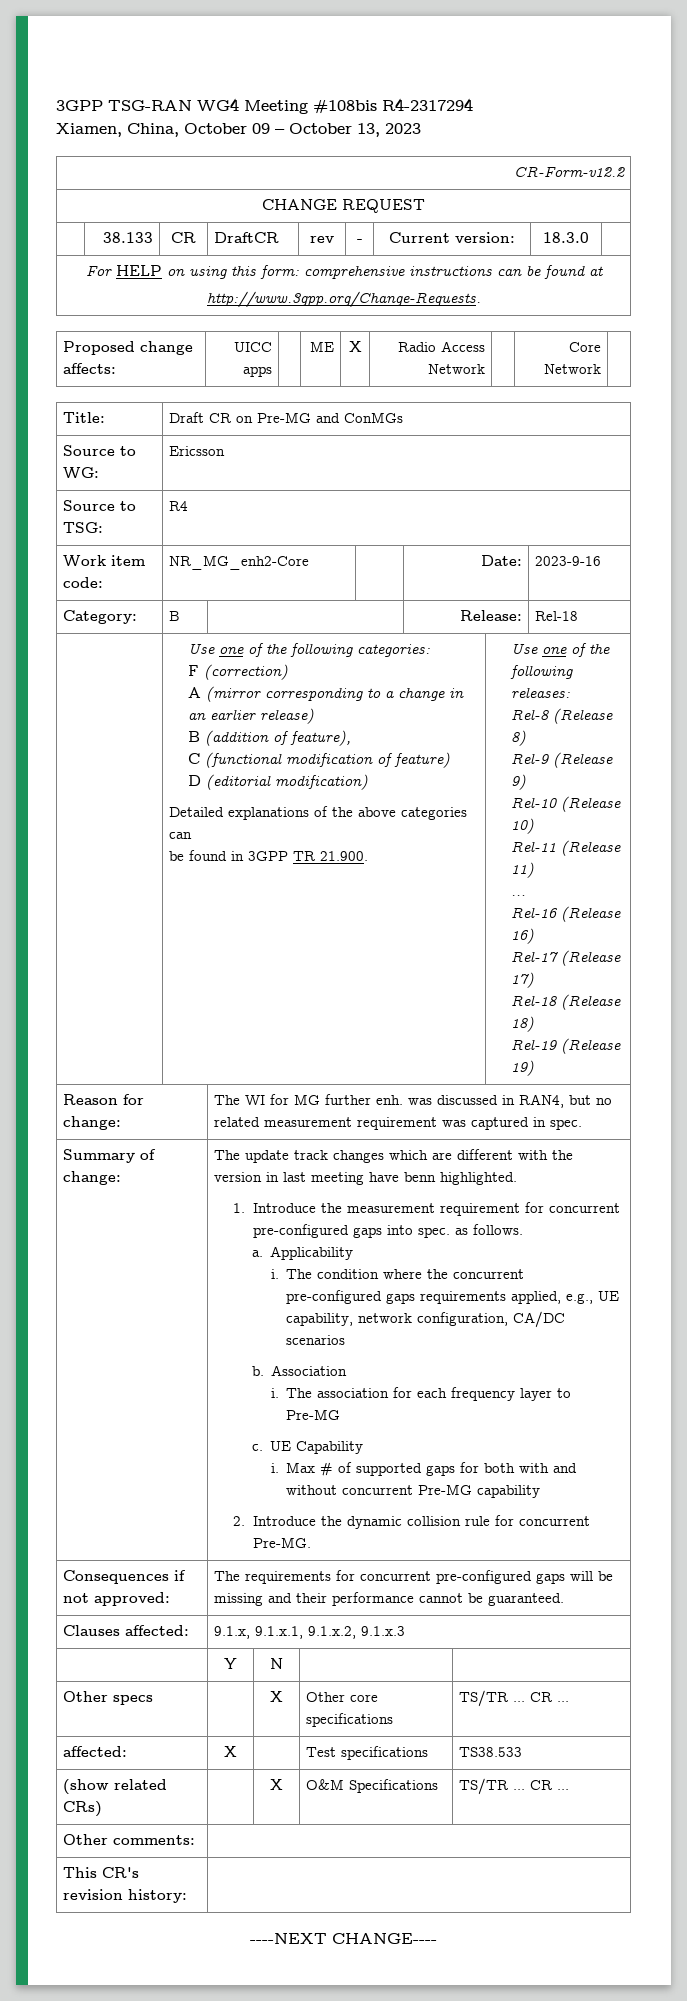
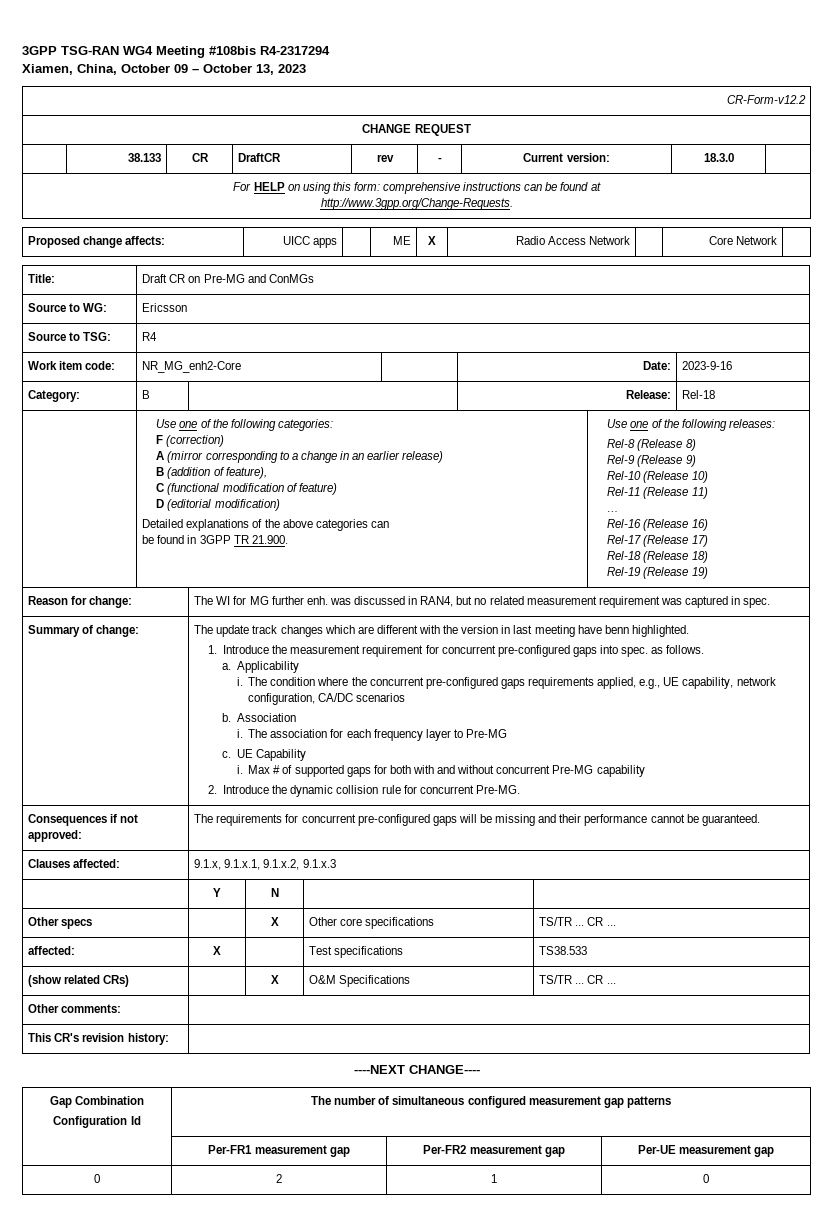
+ Gap Combination
+ Configuration Id | The number of simultaneous configured measurement gap patterns
+ | Per-FR1 measurement gap | Per-FR2 measurement gap | Per-UE measurement gap
+ 0 | 2 | 1 | 0

